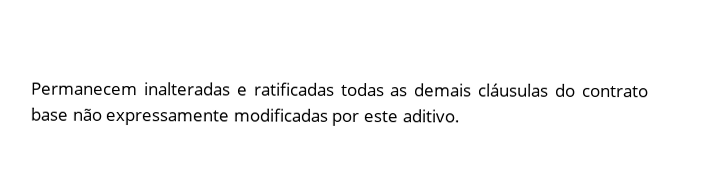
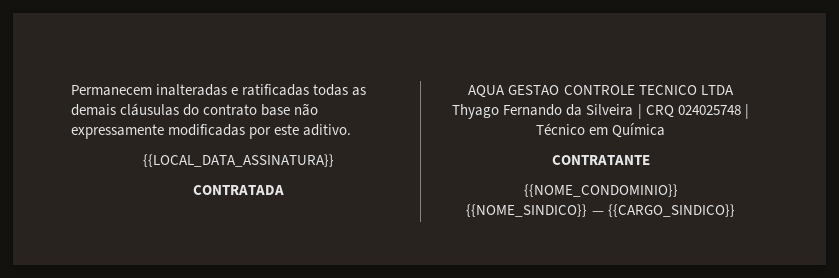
+ {{LOCAL_DATA_ASSINATURA}}
+ CONTRATADA
+ AQUA GESTAO CONTROLE TECNICO LTDA
+ Thyago Fernando da Silveira | CRQ 024025748 | Técnico em Química
+ CONTRATANTE
+ {{NOME_CONDOMINIO}}
+ {{NOME_SINDICO}} — {{CARGO_SINDICO}}

